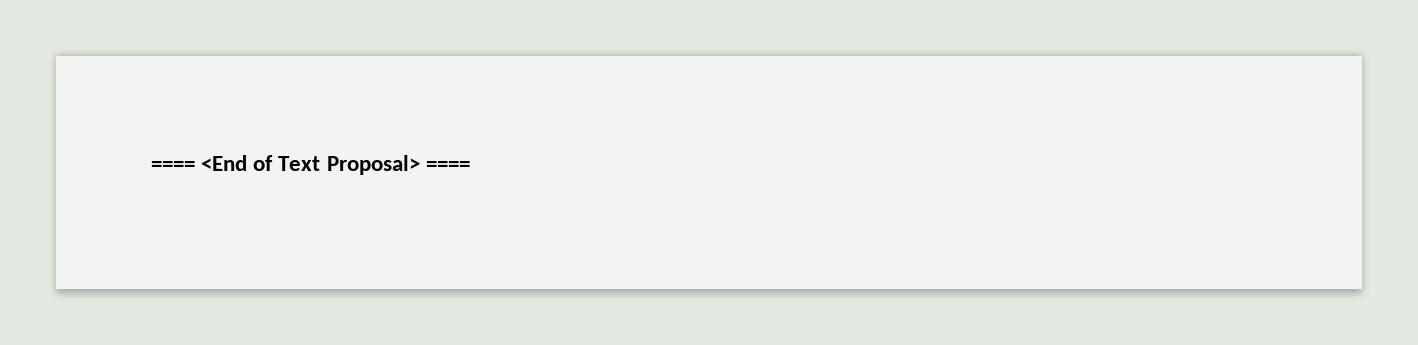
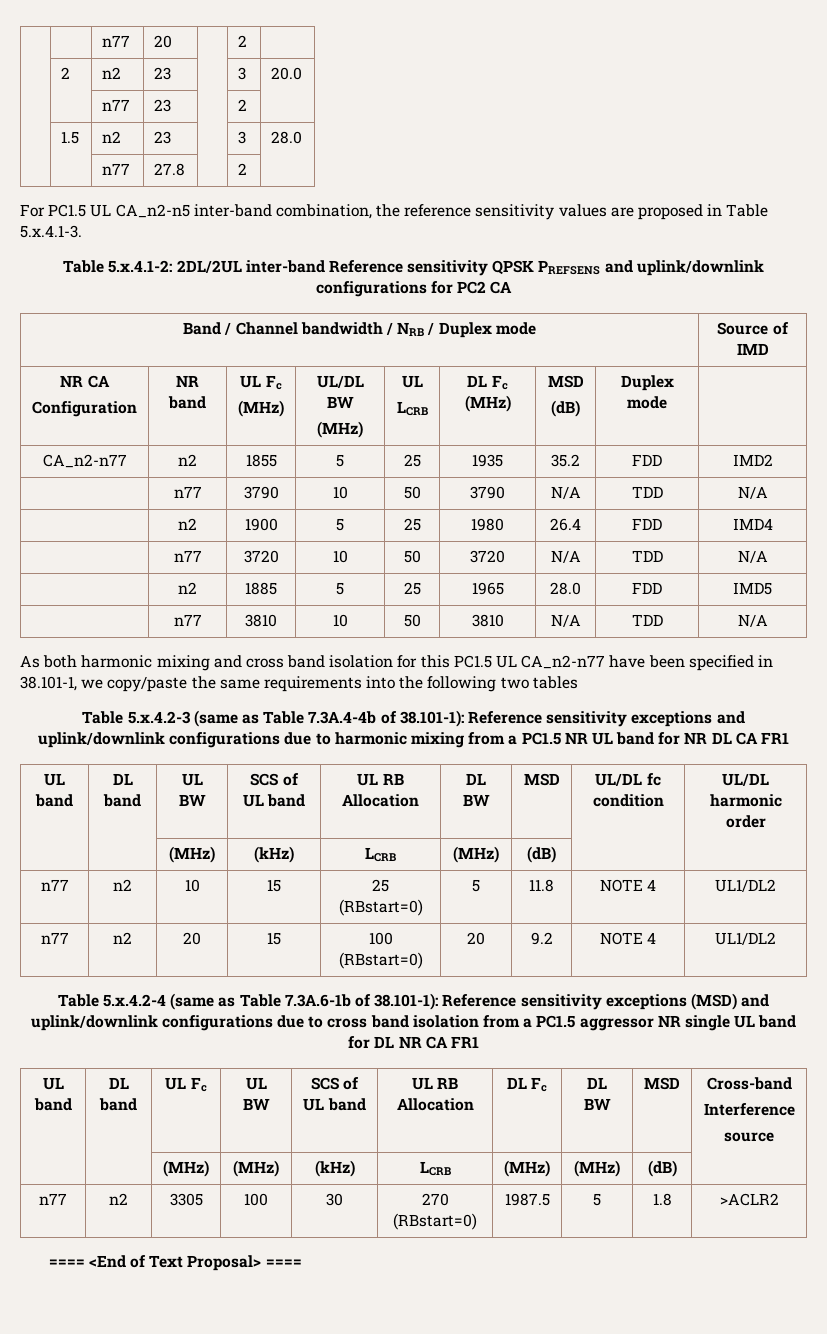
+ | | n77 | 20 | | 2 |
+ | 2 | n2 | 23 | | 3 | 20.0
+ | | n77 | 23 | | 2 |
+ | 1.5 | n2 | 23 | | 3 | 28.0
+ | | n77 | 27.8 | | 2 |
+ For PC1.5 UL CA_n2-n5 inter-band combination, the reference sensitivity values are proposed in Table 5.x.4.1-3.
+ Table 5.x.4.1-2: 2DL/2UL inter-band Reference sensitivity QPSK PREFSENS and uplink/downlink configurations for PC2 CA
+ Band / Channel bandwidth / NRB / Duplex mode | Source of IMD
+ NR CA
+ Configuration | NR band | UL Fc
+ (MHz) | UL/DL BW
+ (MHz) | UL
+ LCRB | DL Fc (MHz) | MSD
+ (dB) | Duplex mode |
+ CA_n2-n77 | n2 | 1855 | 5 | 25 | 1935 | 35.2 | FDD | IMD2
+ | n77 | 3790 | 10 | 50 | 3790 | N/A | TDD | N/A
+ | n2 | 1900 | 5 | 25 | 1980 | 26.4 | FDD | IMD4
+ | n77 | 3720 | 10 | 50 | 3720 | N/A | TDD | N/A
+ | n2 | 1885 | 5 | 25 | 1965 | 28.0 | FDD | IMD5
+ | n77 | 3810 | 10 | 50 | 3810 | N/A | TDD | N/A
+ As both harmonic mixing and cross band isolation for this PC1.5 UL CA_n2-n77 have been specified in 38.101-1, we copy/paste the same requirements into the following two tables
+ Table 5.x.4.2-3 (same as Table 7.3A.4-4b of 38.101-1): Reference sensitivity exceptions and uplink/downlink configurations due to harmonic mixing from a PC1.5 NR UL band for NR DL CA FR1
+ UL band | DL band | UL BW | SCS of UL band | UL RB Allocation | DL BW | MSD | UL/DL fc condition | UL/DL harmonic order
+ | | (MHz) | (kHz) | LCRB | (MHz) | (dB) | |
+ n77 | n2 | 10 | 15 | 25 (RBstart=0) | 5 | 11.8 | NOTE 4 | UL1/DL2
+ n77 | n2 | 20 | 15 | 100 (RBstart=0) | 20 | 9.2 | NOTE 4 | UL1/DL2
+ Table 5.x.4.2-4 (same as Table 7.3A.6-1b of 38.101-1): Reference sensitivity exceptions (MSD) and uplink/downlink configurations due to cross band isolation from a PC1.5 aggressor NR single UL band for DL NR CA FR1
+ UL band | DL band | UL Fc | UL BW | SCS of UL band | UL RB Allocation | DL Fc | DL BW | MSD | Cross-band
+ Interference
+ source
+ | | (MHz) | (MHz) | (kHz) | LCRB | (MHz) | (MHz) | (dB) |
+ n77 | n2 | 3305 | 100 | 30 | 270 (RBstart=0) | 1987.5 | 5 | 1.8 | >ACLR2

